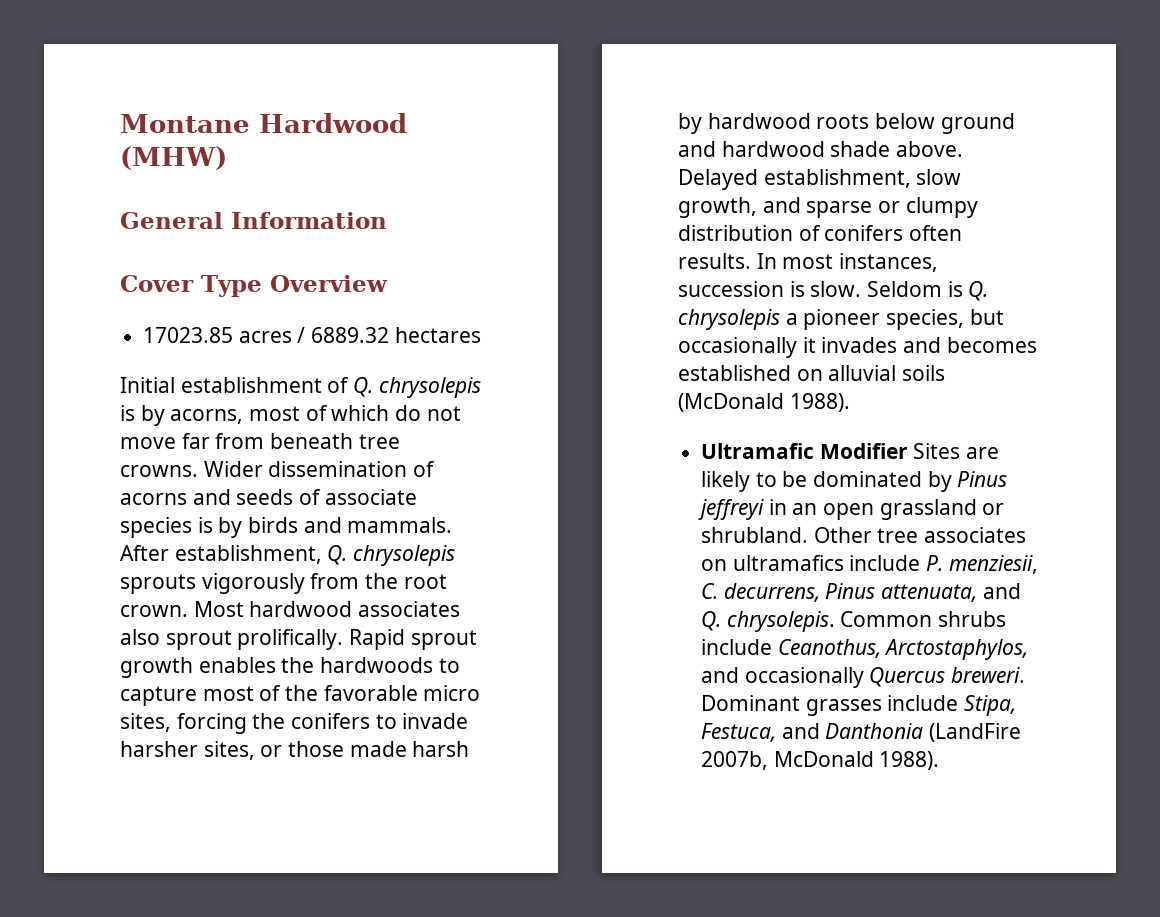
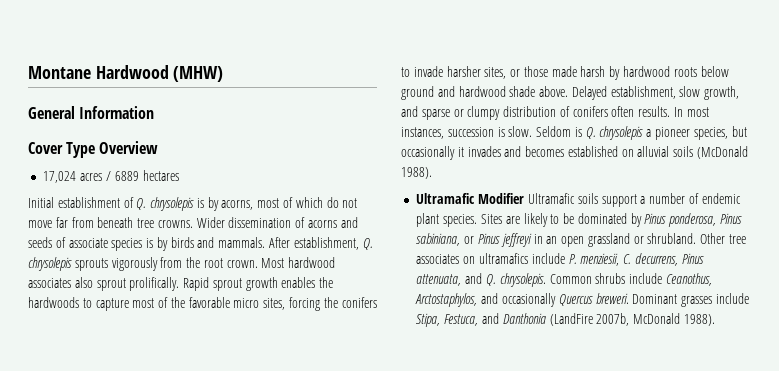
- 17023.85 acres / 6889.32 hectares
+ 17,024 acres / 6889 hectares
- Ultramafic Modifier Sites are likely to be dominated by Pinus jeffreyi in an open grassland or shrubland.
+ Ultramafic Modifier Ultramafic soils support a number of endemic plant species. Sites are likely to be dominated by Pinus ponderosa, Pinus sabiniana, or Pinus jeffreyi in an open grassland or shrubland.

